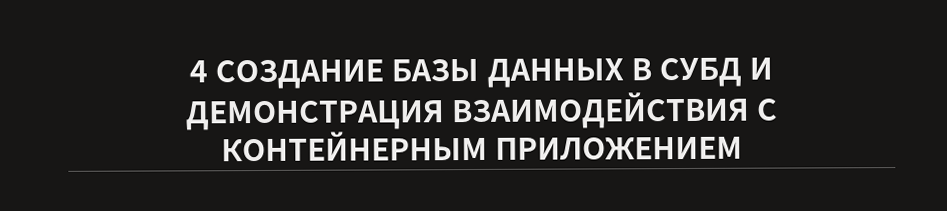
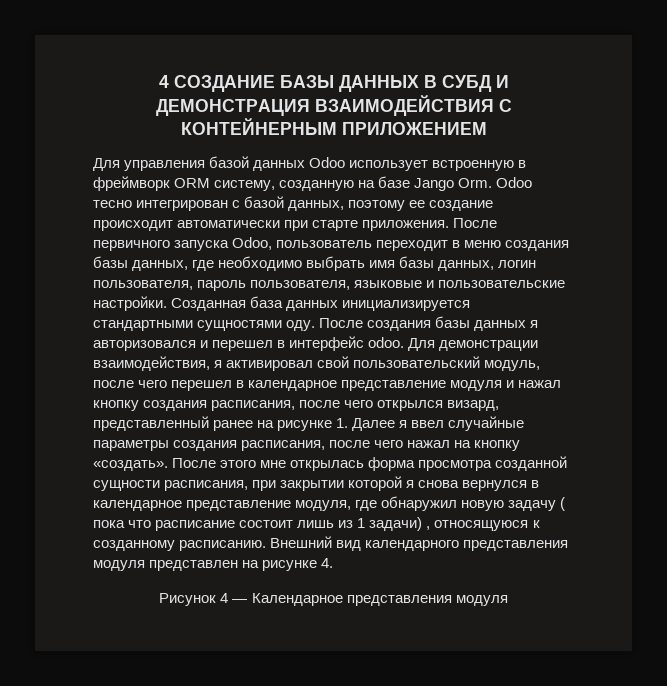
+ Для управления базой данных Odoo использует встроенную в фреймворк ORM систему, созданную на базе Jango Orm. Odoo тесно интегрирован с базой данных, поэтому ее создание происходит автоматически при старте приложения. После первичного запуска Odoo, пользователь переходит в меню создания базы данных, где необходимо выбрать имя базы данных, логин пользователя, пароль пользователя, языковые и пользовательские настройки. Созданная база данных инициализируется стандартными сущностями оду. После создания базы данных я авторизовался и перешел в интерфейс odoo. Для демонстрации взаимодействия, я активировал свой пользовательский модуль, после чего перешел в календарное представление модуля и нажал кнопку создания расписания, после чего открылся визард, представленный ранее на рисунке 1. Далее я ввел случайные параметры создания расписания, после чего нажал на кнопку «создать». После этого мне открылась форма просмотра созданной сущности расписания, при закрытии которой я снова вернулся в календарное представление модуля, где обнаружил новую задачу ( пока что расписание состоит лишь из 1 задачи) , относящуюся к созданному расписанию. Внешний вид календарного представления модуля представлен на рисунке 4.
+ Рисунок 4 — Календарное представления модуля

